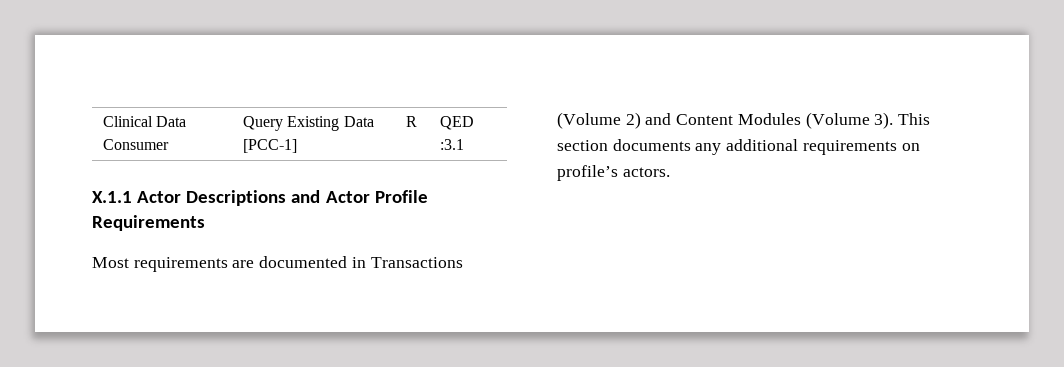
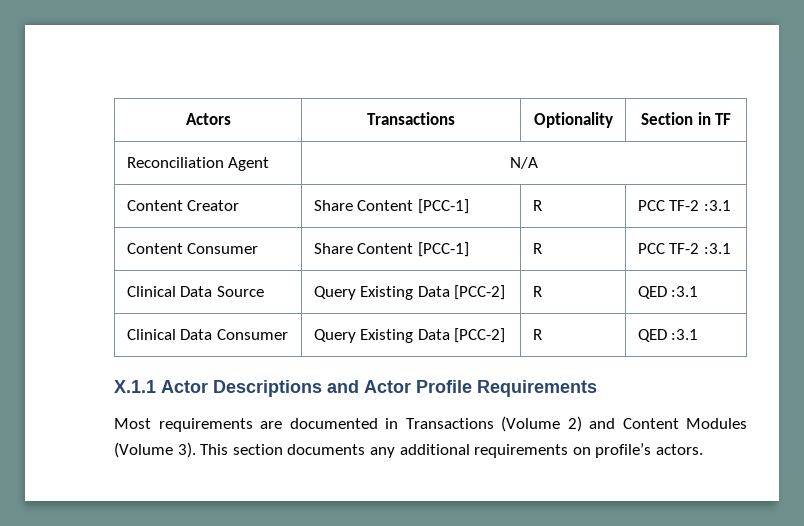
+ Actors | Transactions | Optionality | Section in TF
+ Reconciliation Agent | N/A
+ Content Creator | Share Content [PCC-1] | R | PCC TF-2 :3.1
+ Content Consumer | Share Content [PCC-1] | R | PCC TF-2 :3.1
+ Clinical Data Source | Query Existing Data [PCC-2] | R | QED :3.1
- Clinical Data Consumer | Query Existing Data [PCC-1] | R | QED :3.1
+ Clinical Data Consumer | Query Existing Data [PCC-2] | R | QED :3.1

